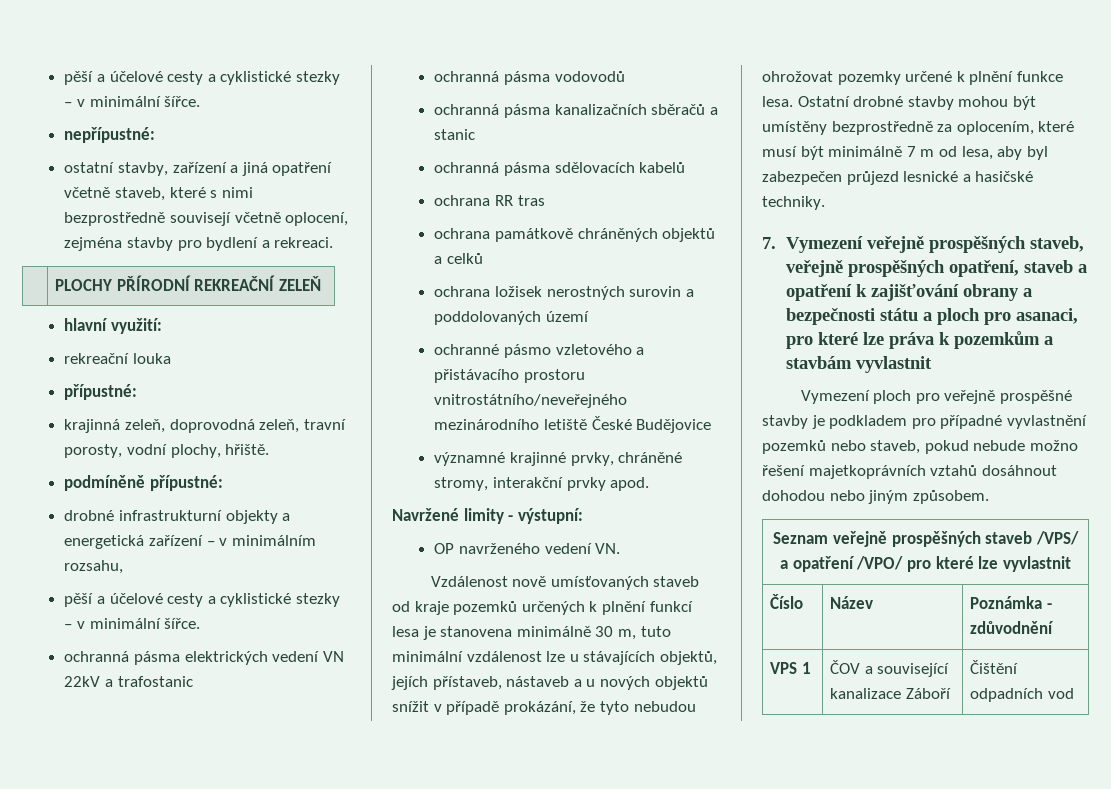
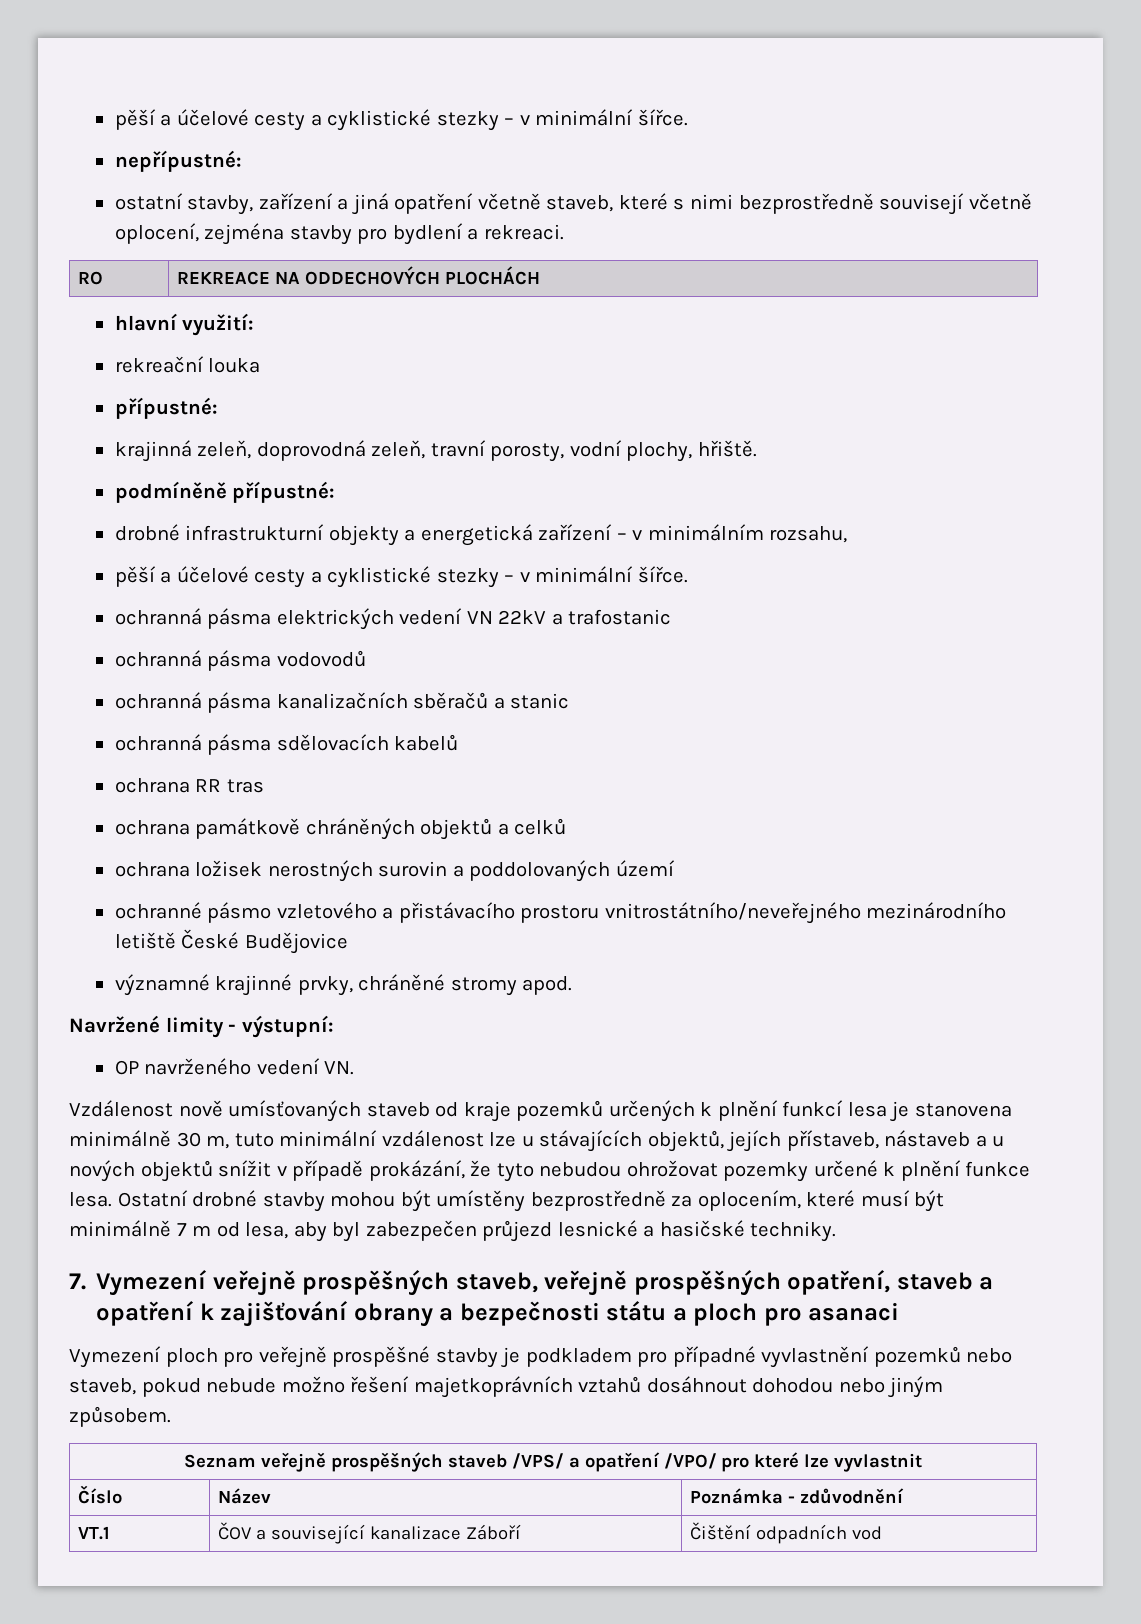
- | PLOCHY PŘÍRODNÍ REKREAČNÍ ZELEŇ
+ RO | REKREACE NA ODDECHOVÝCH PLOCHÁCH
- významné krajinné prvky, chráněné stromy, interakční prvky apod.
+ významné krajinné prvky, chráněné stromy apod.
- 7. Vymezení veřejně prospěšných staveb, veřejně prospěšných opatření, staveb a opatření k zajišťování obrany a bezpečnosti státu a ploch pro asanaci, pro které lze práva k pozemkům a stavbám vyvlastnit
+ 7. Vymezení veřejně prospěšných staveb, veřejně prospěšných opatření, staveb a opatření k zajišťování obrany a bezpečnosti státu a ploch pro asanaci
- VPS 1 | ČOV a související kanalizace Záboří | Čištění odpadních vod
+ VT.1 | ČOV a související kanalizace Záboří | Čištění odpadních vod

